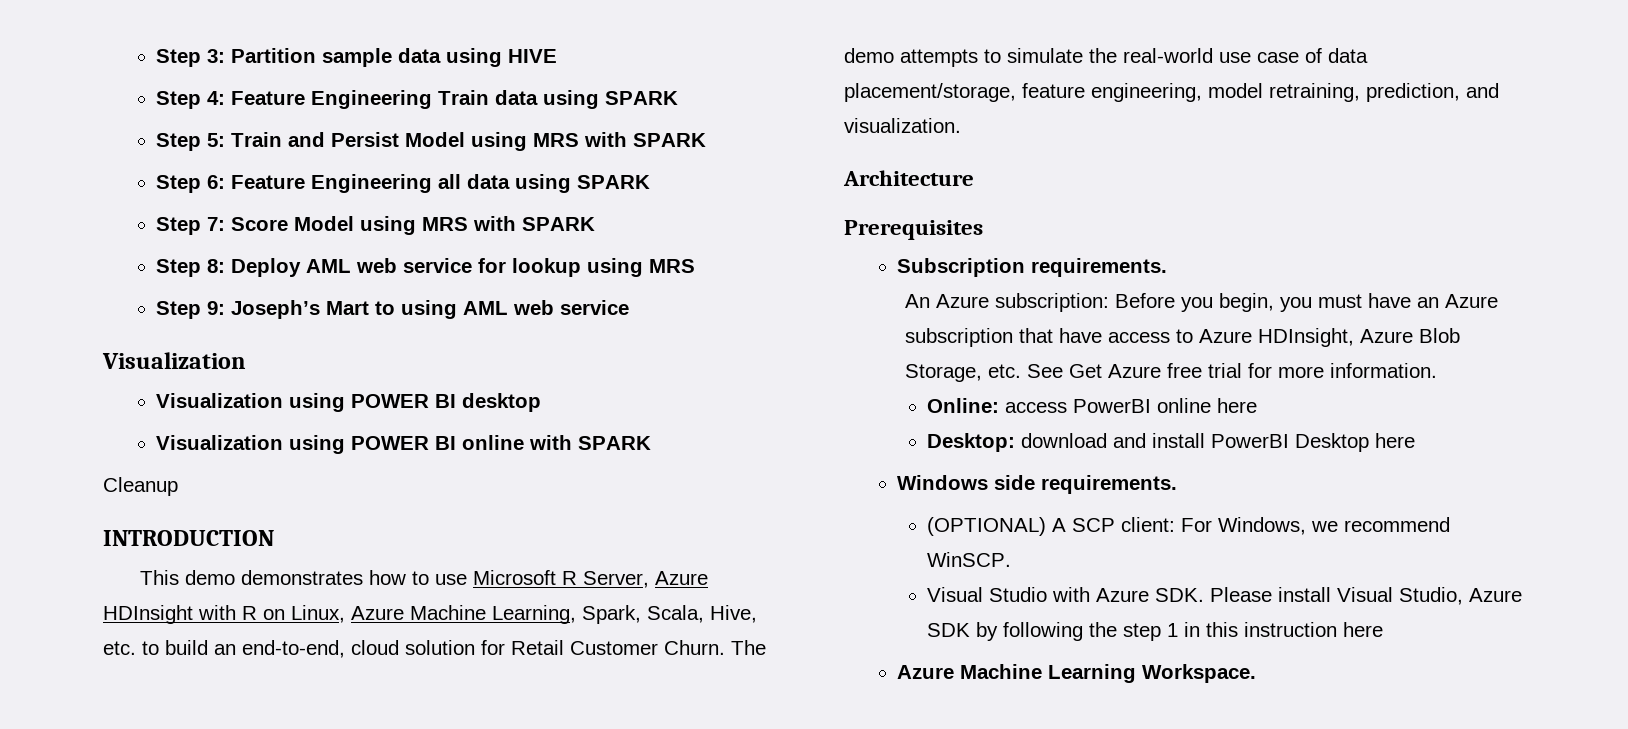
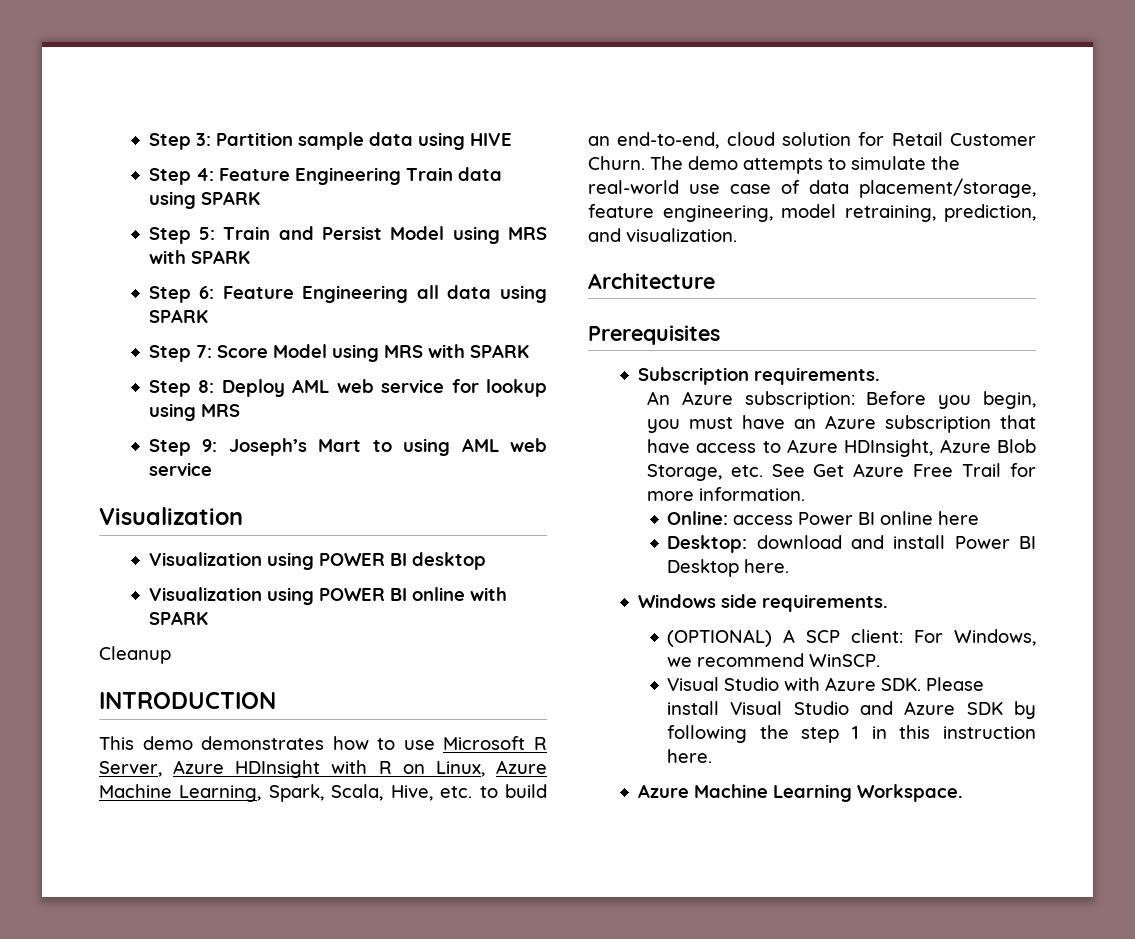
- An Azure subscription: Before you begin, you must have an Azure subscription that have access to Azure HDInsight, Azure Blob Storage, etc. See Get Azure free trial for more information.
+ An Azure subscription: Before you begin, you must have an Azure subscription that have access to Azure HDInsight, Azure Blob Storage, etc. See Get Azure Free Trail for more information.
- Online: access PowerBI online here
+ Online: access Power BI online here
- Desktop: download and install PowerBI Desktop here
+ Desktop: download and install Power BI Desktop here.
- Visual Studio with Azure SDK. Please install Visual Studio, Azure SDK by following the step 1 in this instruction here
+ Visual Studio with Azure SDK. Please install Visual Studio and Azure SDK by following the step 1 in this instruction here.

